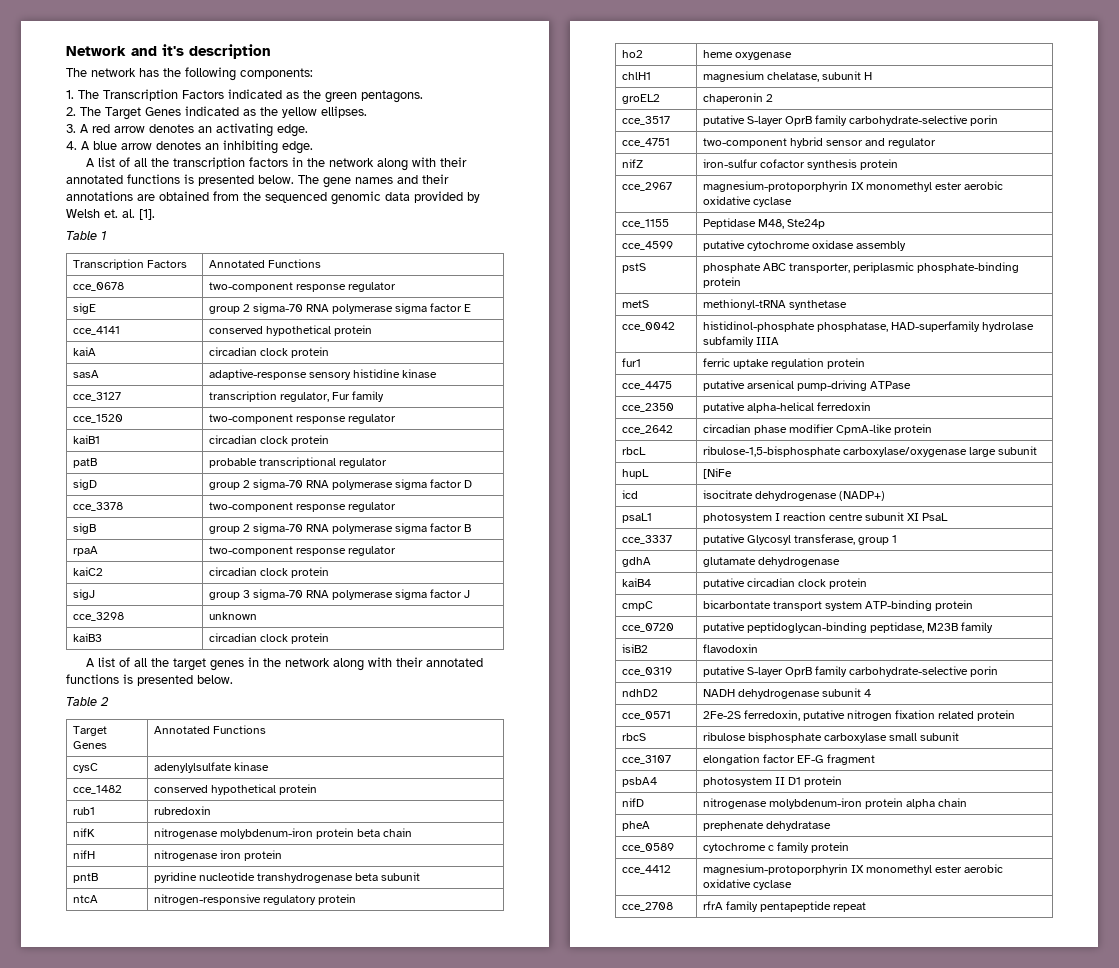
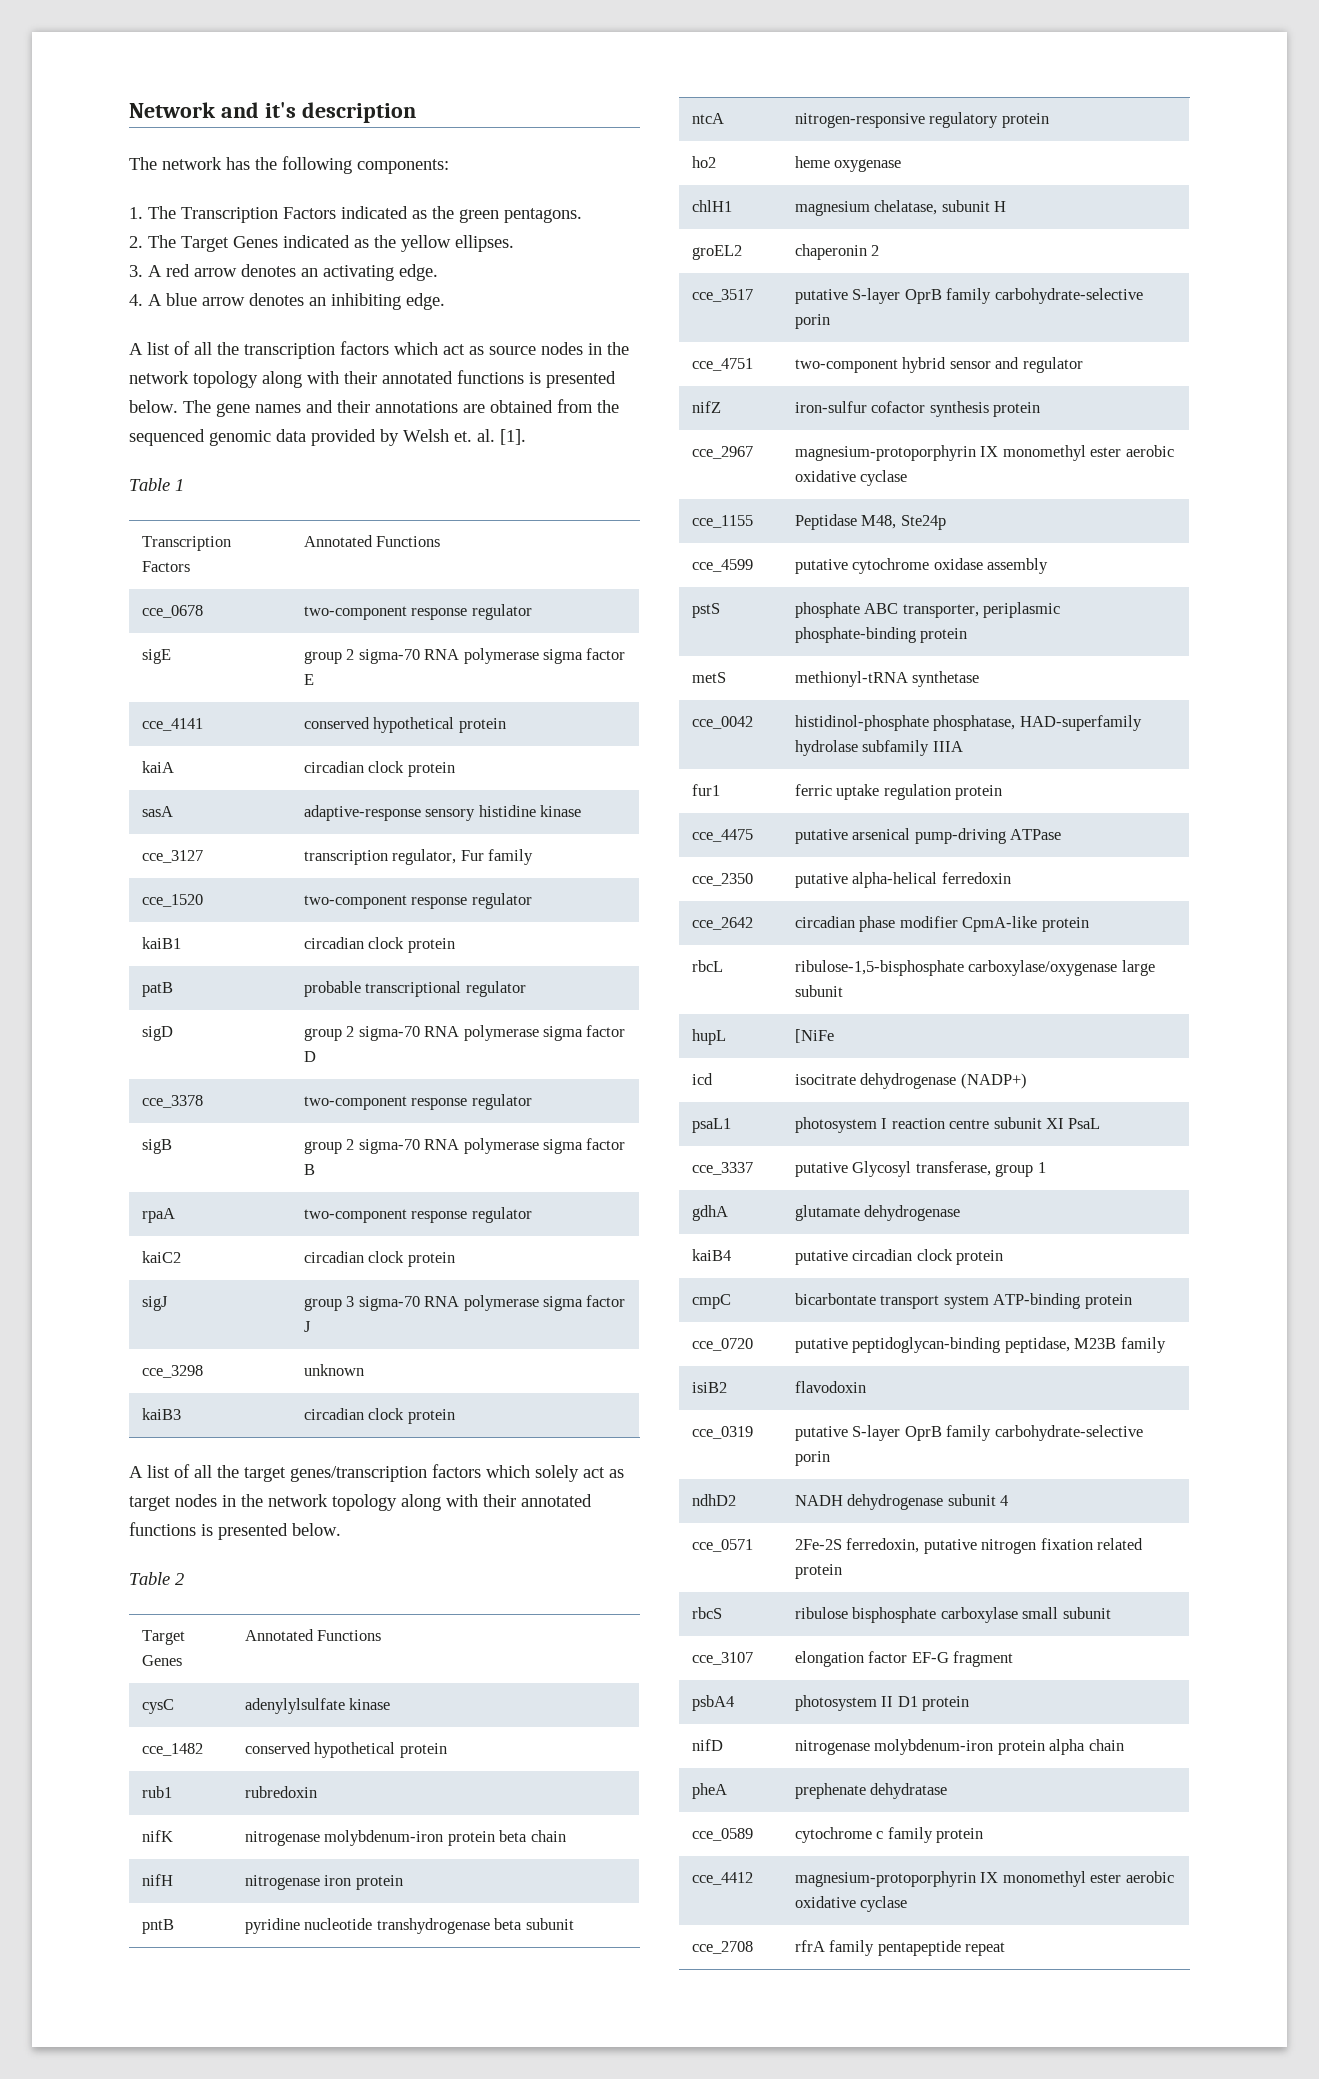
- A list of all the transcription factors in the network along with their annotated functions is presented below.
+ A list of all the transcription factors which act as source nodes in the network topology along with their annotated functions is presented below.
- A list of all the target genes in the network along with their annotated functions is presented below.
+ A list of all the target genes/transcription factors which solely act as target nodes in the network topology along with their annotated functions is presented below.

